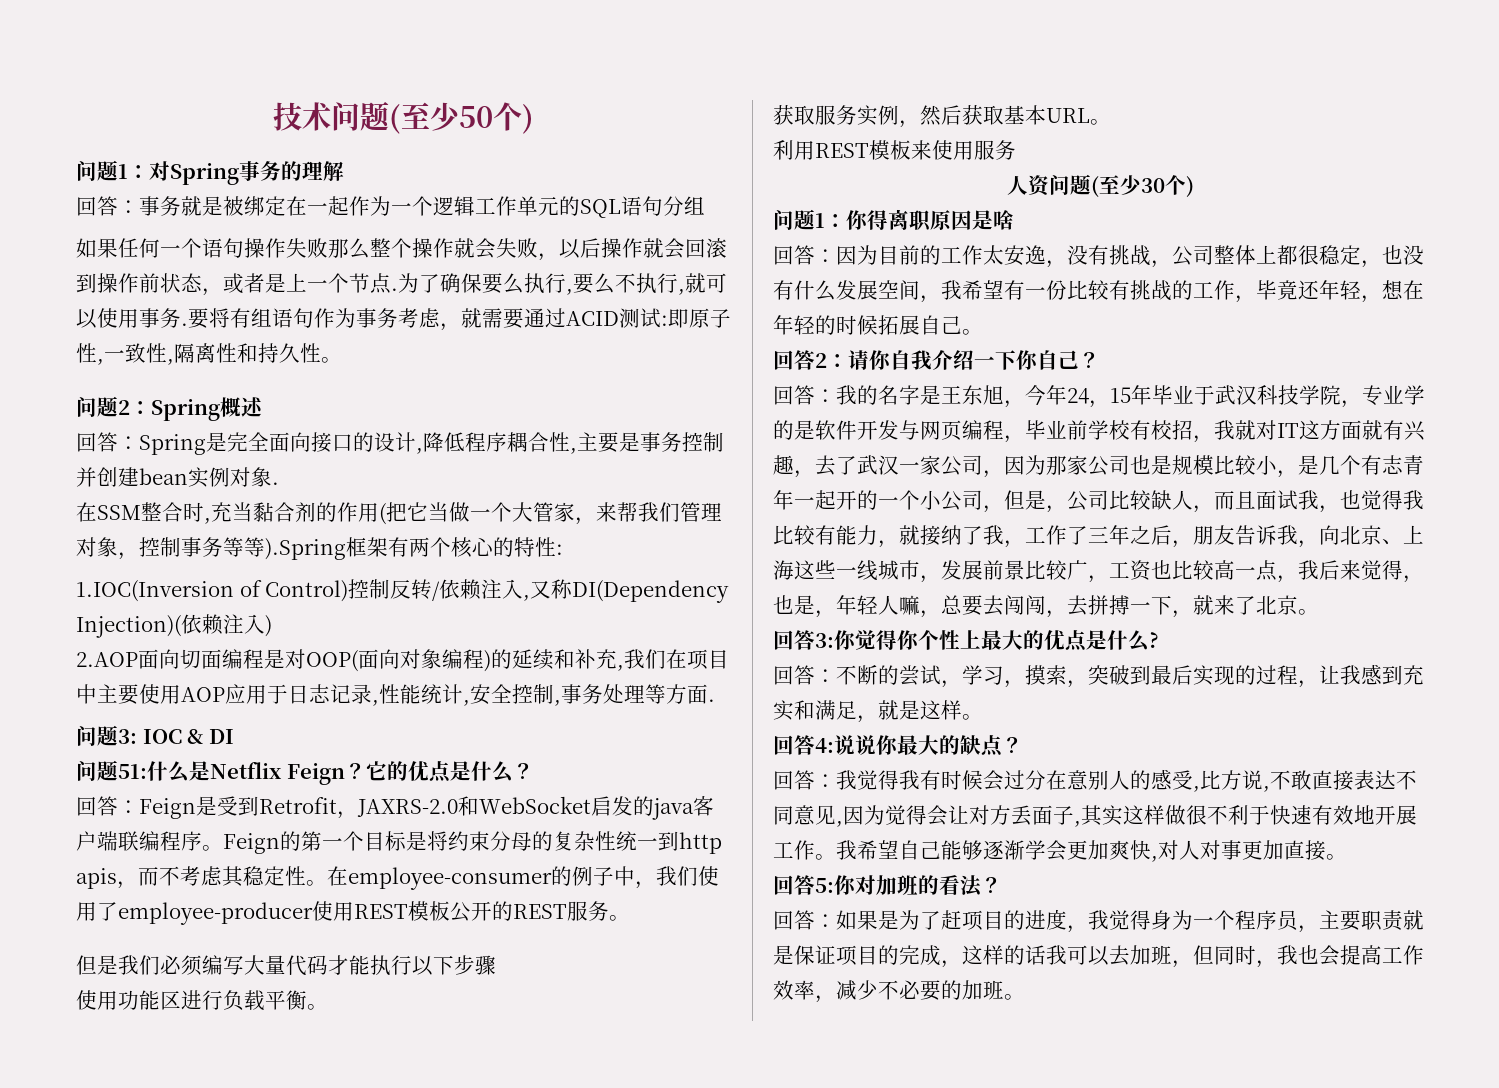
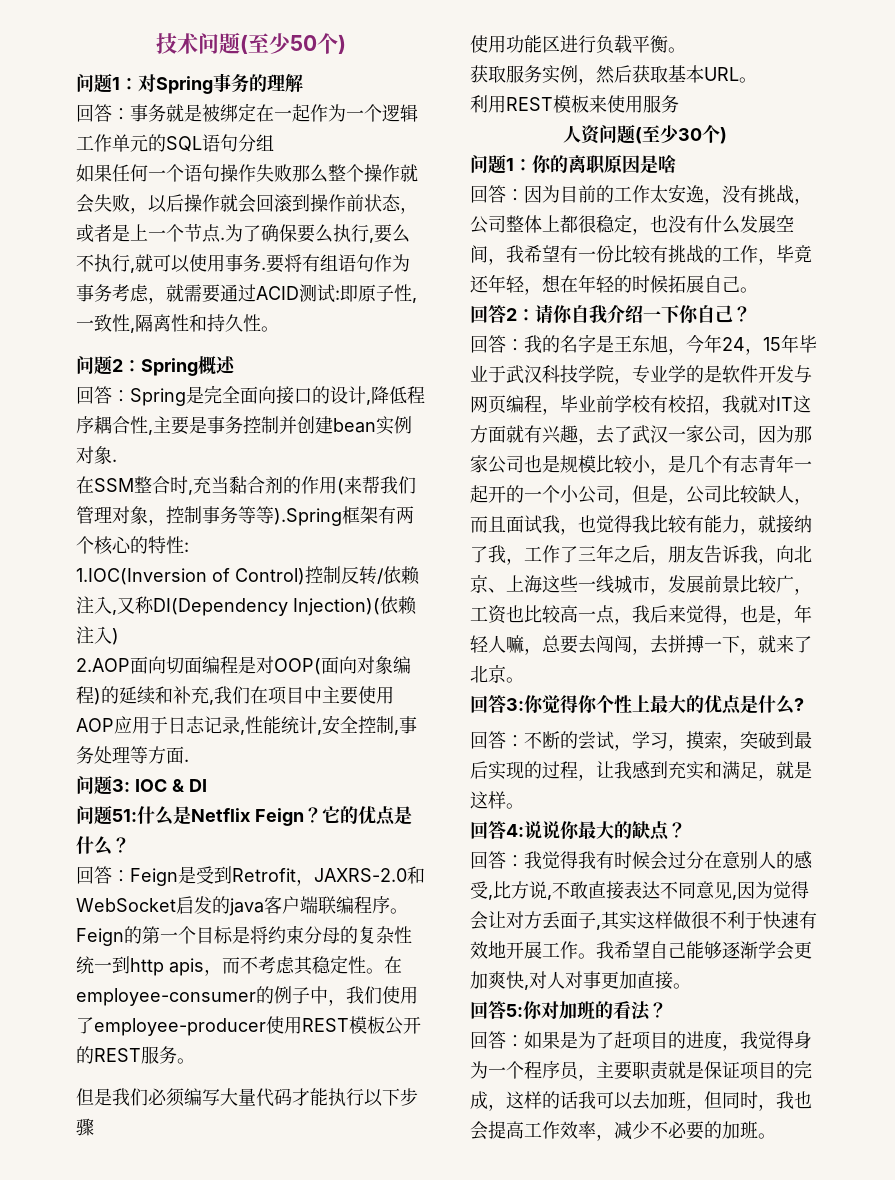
- 在SSM整合时,充当黏合剂的作用(把它当做一个大管家，来帮我们管理对象，控制事务等等).Spring框架有两个核心的特性:
+ 在SSM整合时,充当黏合剂的作用(来帮我们管理对象，控制事务等等).Spring框架有两个核心的特性:
- 问题1：你得离职原因是啥
+ 问题1：你的离职原因是啥

